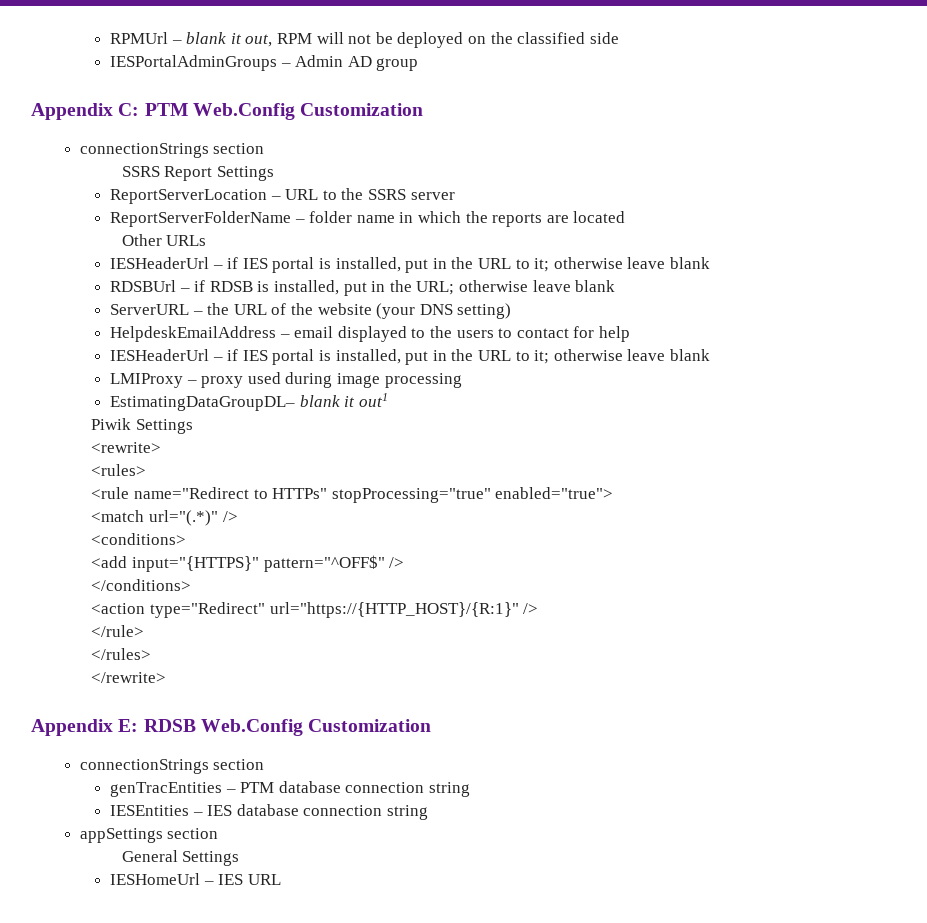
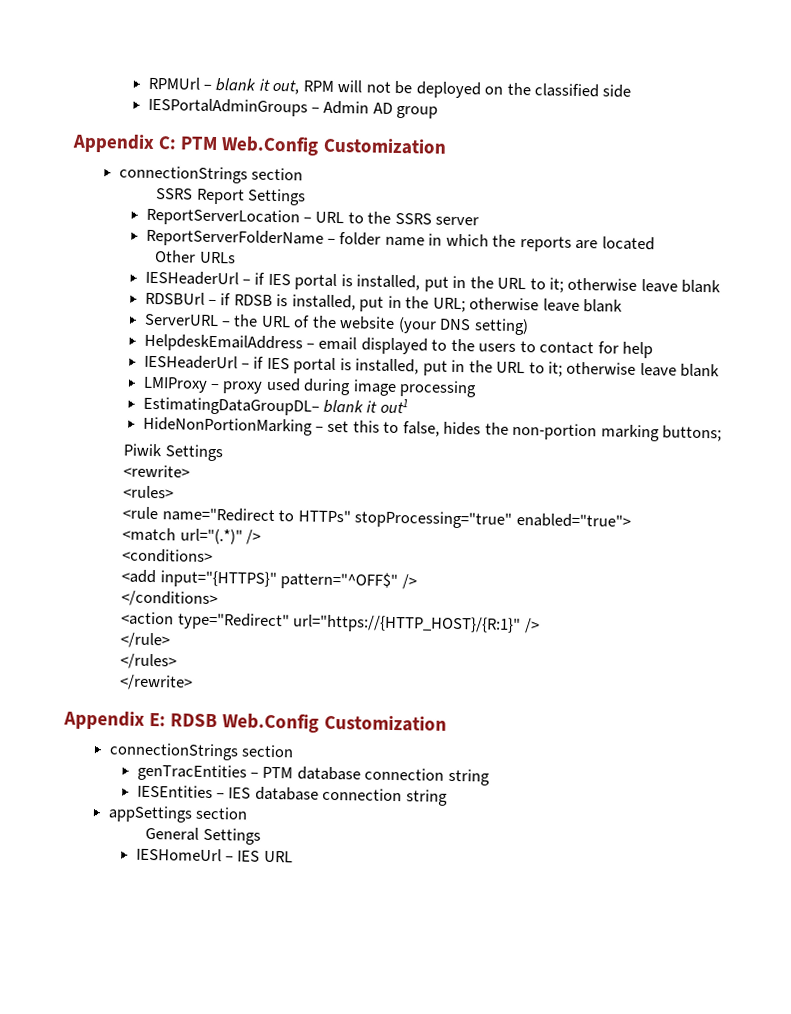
+ HideNonPortionMarking – set this to false, hides the non-portion marking buttons;

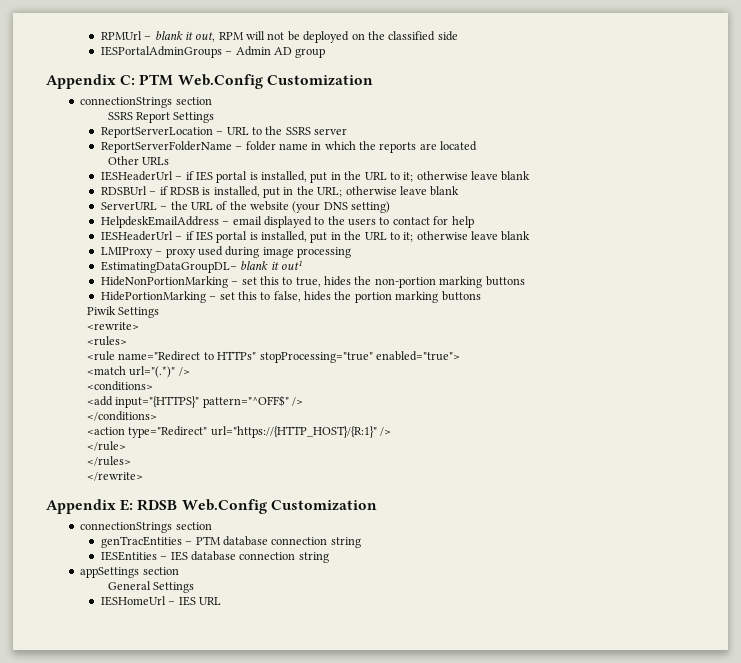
- HideNonPortionMarking – set this to false, hides the non-portion marking buttons;
+ HideNonPortionMarking – set this to true, hides the non-portion marking buttons
+ HidePortionMarking – set this to false, hides the portion marking buttons

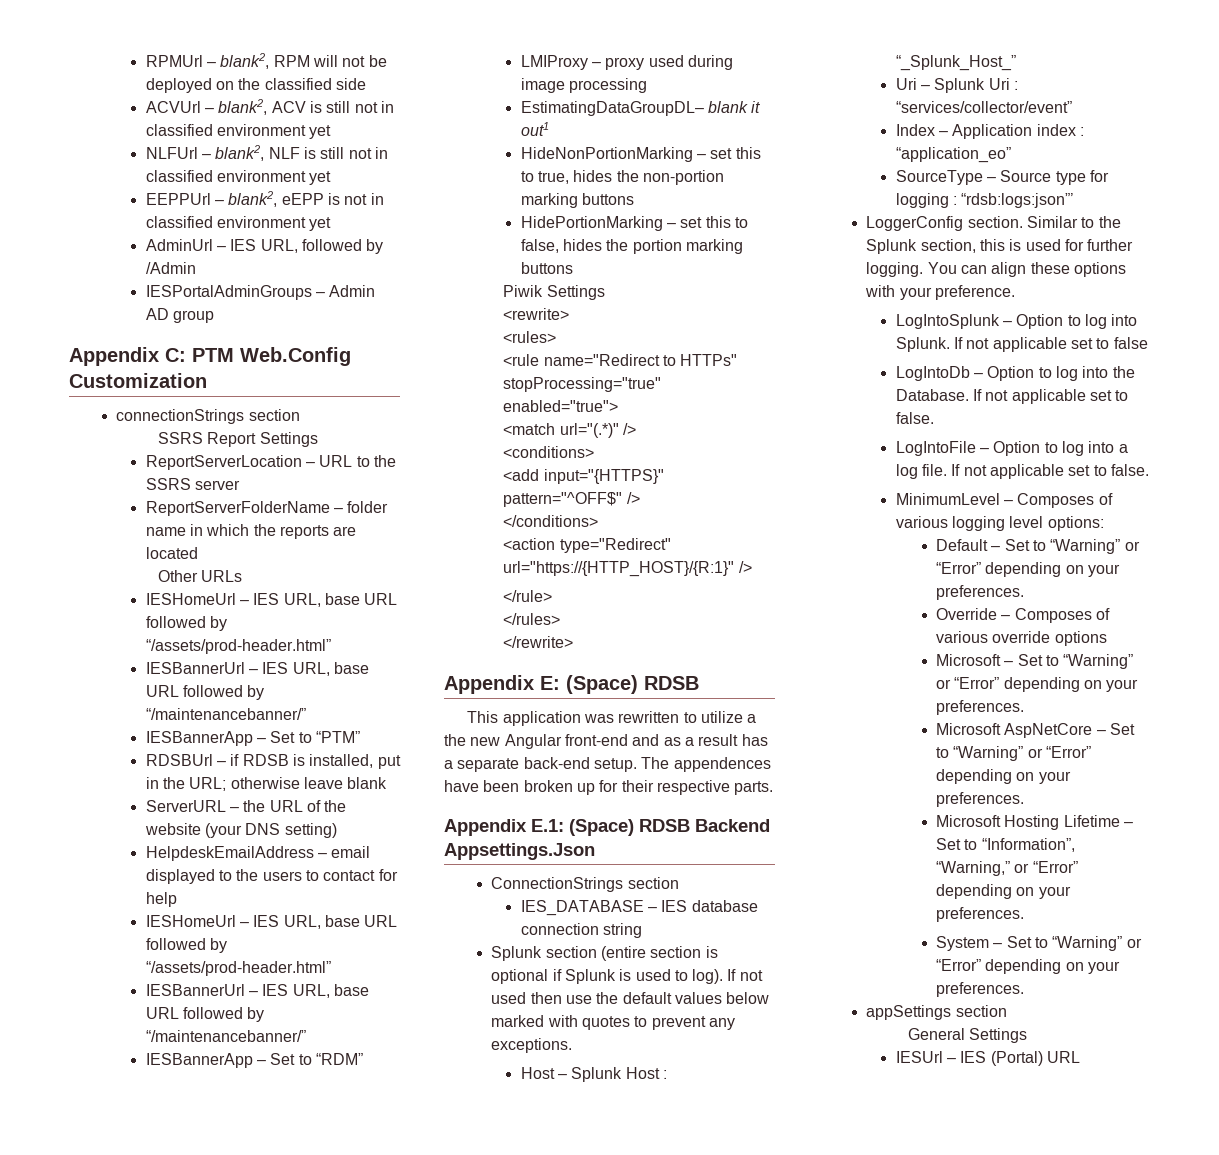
- RPMUrl – blank it out, RPM will not be deployed on the classified side
+ RPMUrl – blank2, RPM will not be deployed on the classified side
+ ACVUrl – blank2, ACV is still not in classified environment yet
+ NLFUrl – blank2, NLF is still not in classified environment yet
+ EEPPUrl – blank2, eEPP is not in classified environment yet
+ AdminUrl – IES URL, followed by /Admin
  Other URLs
- IESHeaderUrl – if IES portal is installed, put in the URL to it; otherwise leave blank
+ IESHomeUrl – IES URL, base URL followed by “/assets/prod-header.html”
+ IESBannerUrl – IES URL, base URL followed by “/maintenancebanner/”
+ IESBannerApp – Set to “PTM”
  HelpdeskEmailAddress – email displayed to the users to contact for help
- IESHeaderUrl – if IES portal is installed, put in the URL to it; otherwise leave blank
+ IESHomeUrl – IES URL, base URL followed by “/assets/prod-header.html”
+ IESBannerUrl – IES URL, base URL followed by “/maintenancebanner/”
+ IESBannerApp – Set to “RDM”
- Appendix E: RDSB Web.Config Customization
- connectionStrings section
- genTracEntities – PTM database connection string
- IESEntities – IES database connection string
+ Appendix E: (Space) RDSB
+ This application was rewritten to utilize a the new Angular front-end and as a result has a separate back-end setup. The appendences have been broken up for their respective parts.
+ Appendix E.1: (Space) RDSB Backend Appsettings.Json
+ ConnectionStrings section
+ IES_DATABASE – IES database connection string
+ Splunk section (entire section is optional if Splunk is used to log). If not used then use the default values below marked with quotes to prevent any exceptions.
+ Host – Splunk Host : “_Splunk_Host_”
+ Uri – Splunk Uri : “services/collector/event”
+ Index – Application index : “application_eo”
+ SourceType – Source type for logging : “rdsb:logs:json”’
+ LoggerConfig section. Similar to the Splunk section, this is used for further logging. You can align these options with your preference.
+ LogIntoSplunk – Option to log into Splunk. If not applicable set to false
+ LogIntoDb – Option to log into the Database. If not applicable set to false.
+ LogIntoFile – Option to log into a log file. If not applicable set to false.
+ MinimumLevel – Composes of various logging level options:
+ Default – Set to “Warning” or “Error” depending on your preferences.
+ Override – Composes of various override options
+ Microsoft – Set to “Warning” or “Error” depending on your preferences.
+ Microsoft AspNetCore – Set to “Warning” or “Error” depending on your preferences.
+ Microsoft Hosting Lifetime – Set to “Information”, “Warning,” or “Error” depending on your preferences.
+ System – Set to “Warning” or “Error” depending on your preferences.
- IESHomeUrl – IES URL
+ IESUrl – IES (Portal) URL

